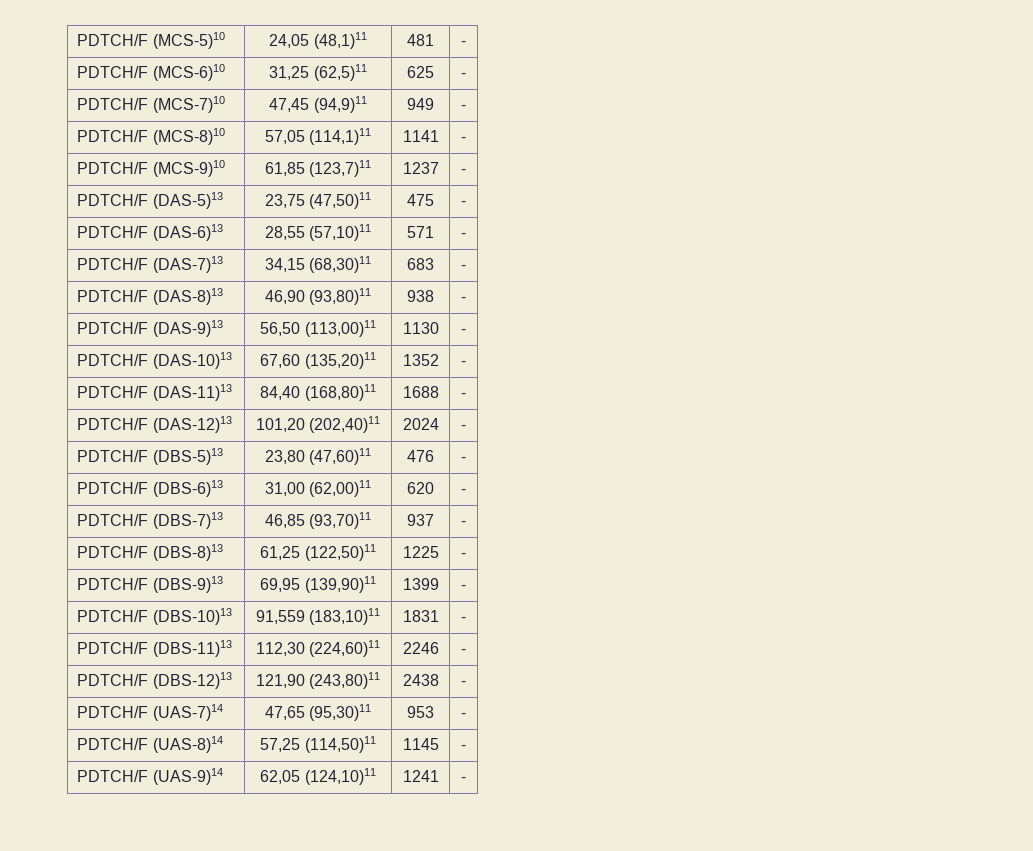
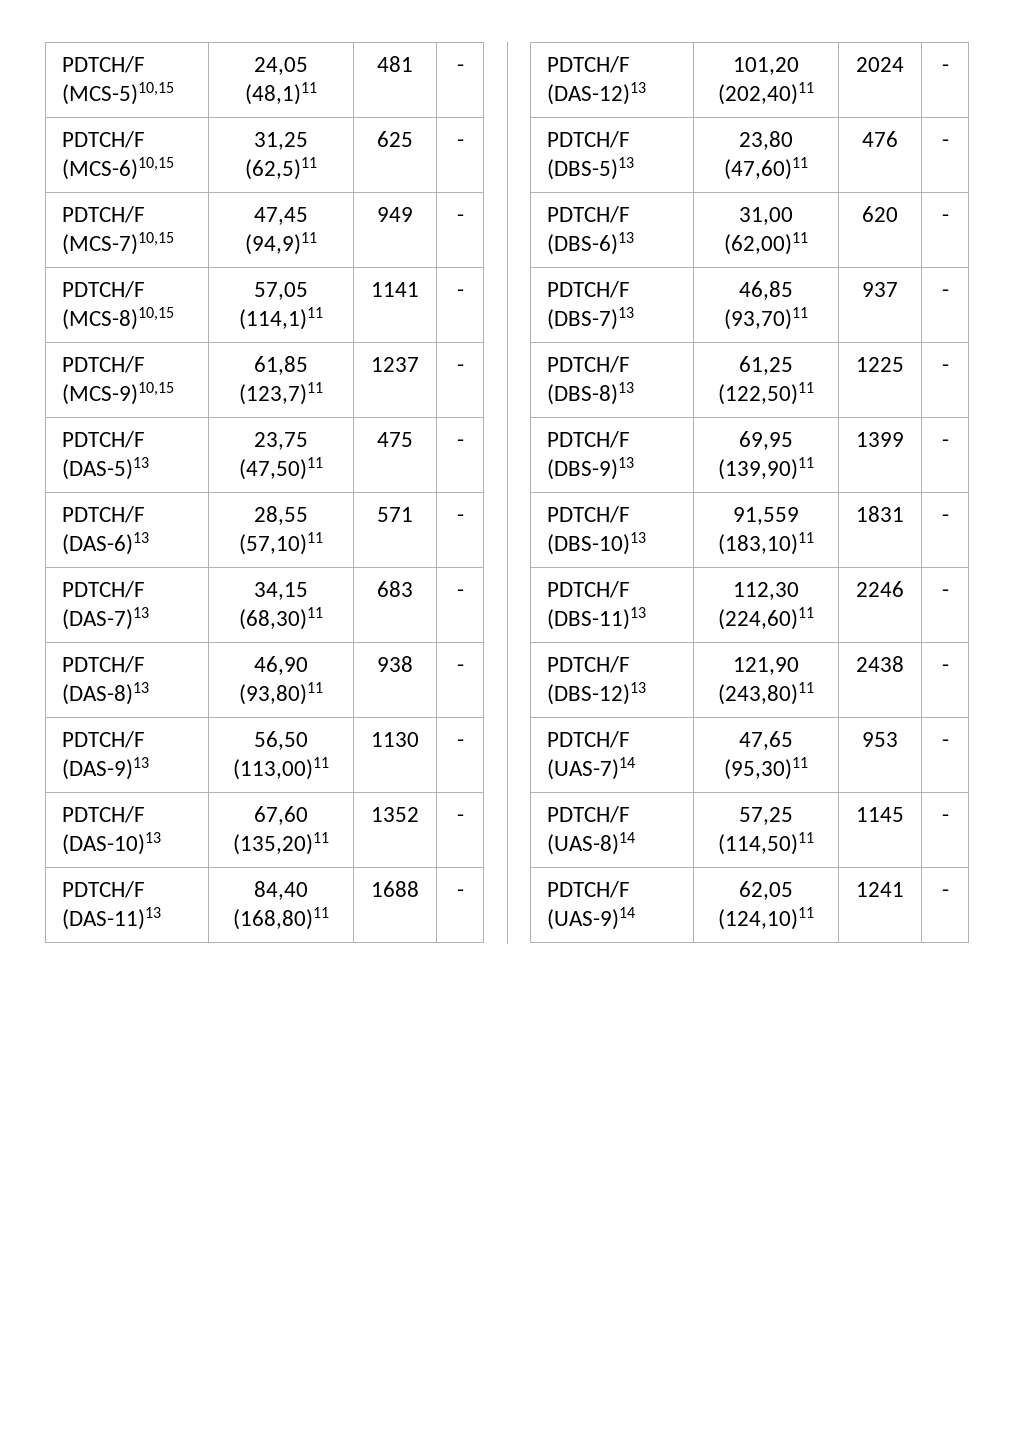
- PDTCH/F (MCS-5)10 | 24,05 (48,1)11 | 481 | -
+ PDTCH/F (MCS-5)10,15 | 24,05 (48,1)11 | 481 | -
- PDTCH/F (MCS-6)10 | 31,25 (62,5)11 | 625 | -
+ PDTCH/F (MCS-6)10,15 | 31,25 (62,5)11 | 625 | -
- PDTCH/F (MCS-7)10 | 47,45 (94,9)11 | 949 | -
+ PDTCH/F (MCS-7)10,15 | 47,45 (94,9)11 | 949 | -
- PDTCH/F (MCS-8)10 | 57,05 (114,1)11 | 1141 | -
+ PDTCH/F (MCS-8)10,15 | 57,05 (114,1)11 | 1141 | -
- PDTCH/F (MCS-9)10 | 61,85 (123,7)11 | 1237 | -
+ PDTCH/F (MCS-9)10,15 | 61,85 (123,7)11 | 1237 | -

